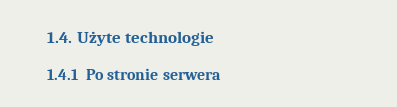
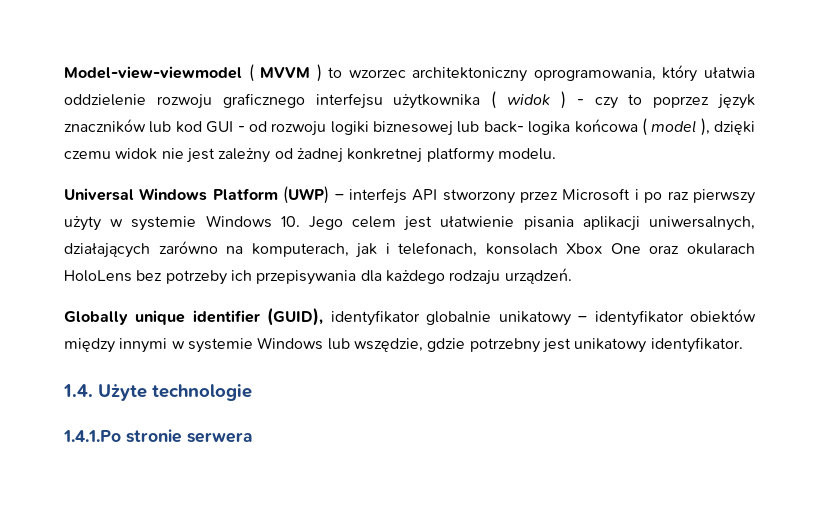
+ Model-view-viewmodel ( MVVM ) to wzorzec architektoniczny oprogramowania, który ułatwia oddzielenie rozwoju graficznego interfejsu użytkownika ( widok ) - czy to poprzez język znaczników lub kod GUI - od rozwoju logiki biznesowej lub back- logika końcowa ( model ), dzięki czemu widok nie jest zależny od żadnej konkretnej platformy modelu.
+ Universal Windows Platform (UWP) – interfejs API stworzony przez Microsoft i po raz pierwszy użyty w systemie Windows 10. Jego celem jest ułatwienie pisania aplikacji uniwersalnych, działających zarówno na komputerach, jak i telefonach, konsolach Xbox One oraz okularach HoloLens bez potrzeby ich przepisywania dla każdego rodzaju urządzeń.
+ Globally unique identifier (GUID), identyfikator globalnie unikatowy – identyfikator obiektów między innymi w systemie Windows lub wszędzie, gdzie potrzebny jest unikatowy identyfikator.
- 1.4.1 Po stronie serwera
+ 1.4.1.Po stronie serwera

